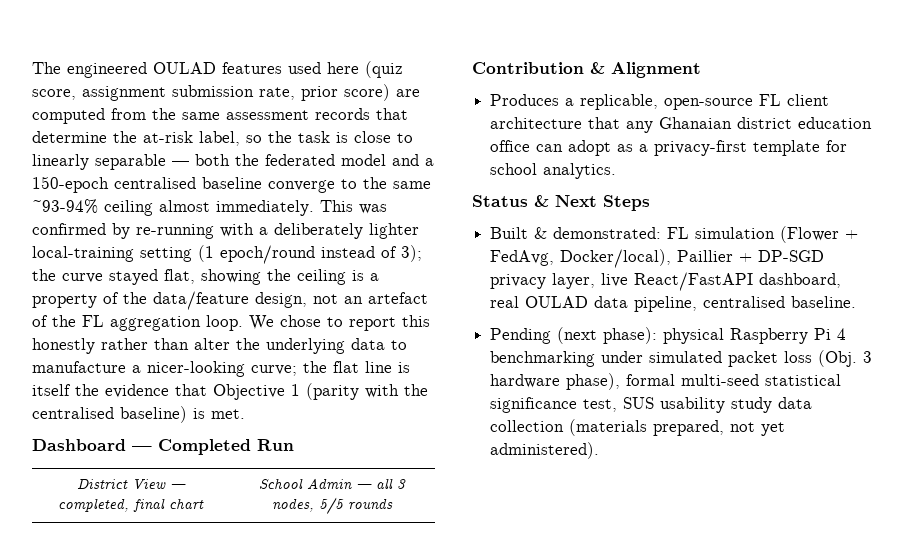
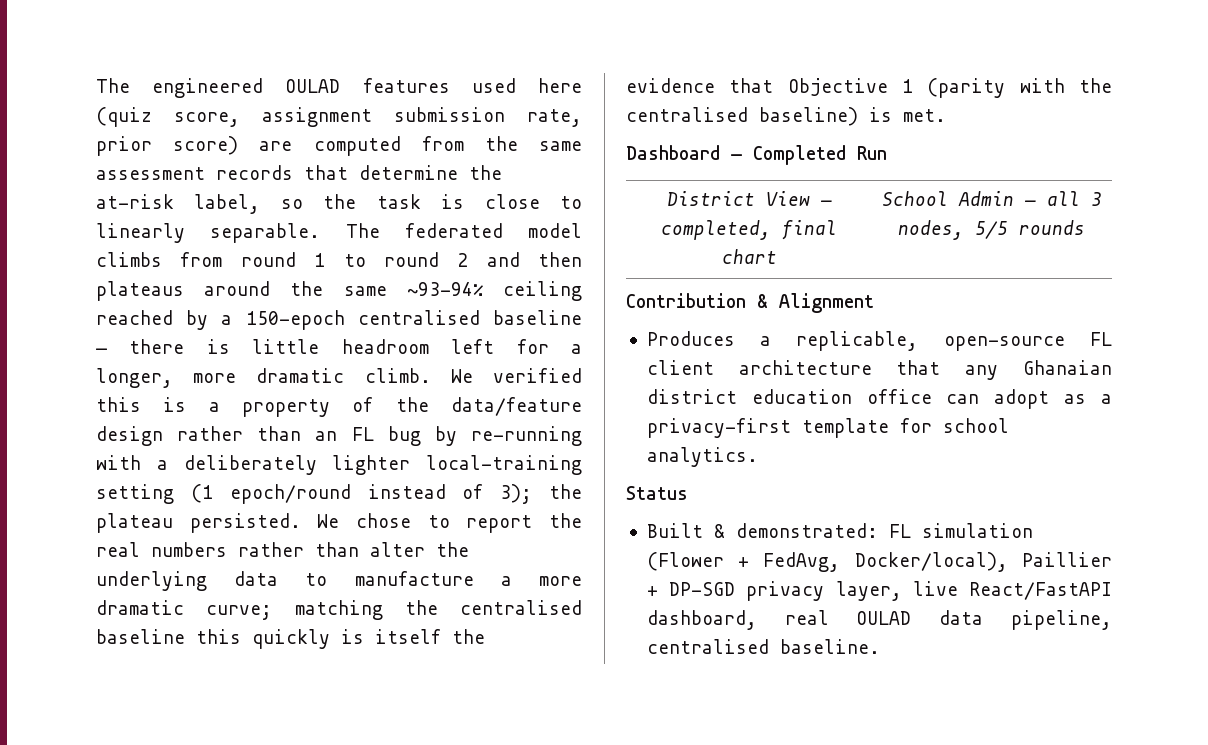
- The engineered OULAD features used here (quiz score, assignment submission rate, prior score) are computed from the same assessment records that determine the at-risk label, so the task is close to linearly separable — both the federated model and a 150-epoch centralised baseline converge to the same ~93-94% ceiling almost immediately. This was confirmed by re-running with a deliberately lighter local-training setting (1 epoch/round instead of 3); the curve stayed flat, showing the ceiling is a property of the data/feature design, not an artefact of the FL aggregation loop.
+ The engineered OULAD features used here (quiz score, assignment submission rate, prior score) are computed from the same assessment records that determine the at-risk label, so the task is close to linearly separable. The federated model climbs from round 1 to round 2 and then plateaus around the same ~93-94% ceiling reached by a 150-epoch centralised baseline — there is little headroom left for a longer, more dramatic climb. We verified this is a property of the data/feature design rather than an FL bug by re-running with a deliberately lighter local-training setting (1 epoch/round instead of 3); the plateau persisted.
- We chose to report this honestly rather than alter the underlying data to manufacture a nicer-looking curve; the flat line is itself the evidence that Objective 1 (parity with the centralised baseline) is met.
+ We chose to report the real numbers rather than alter the underlying data to manufacture a more dramatic curve; matching the centralised baseline this quickly is itself the evidence that Objective 1 (parity with the centralised baseline) is met.
- Status & Next Steps
+ Status
- Pending (next phase): physical Raspberry Pi 4 benchmarking under simulated packet loss (Obj. 3 hardware phase), formal multi-seed statistical significance test, SUS usability study data collection (materials prepared, not yet administered).

